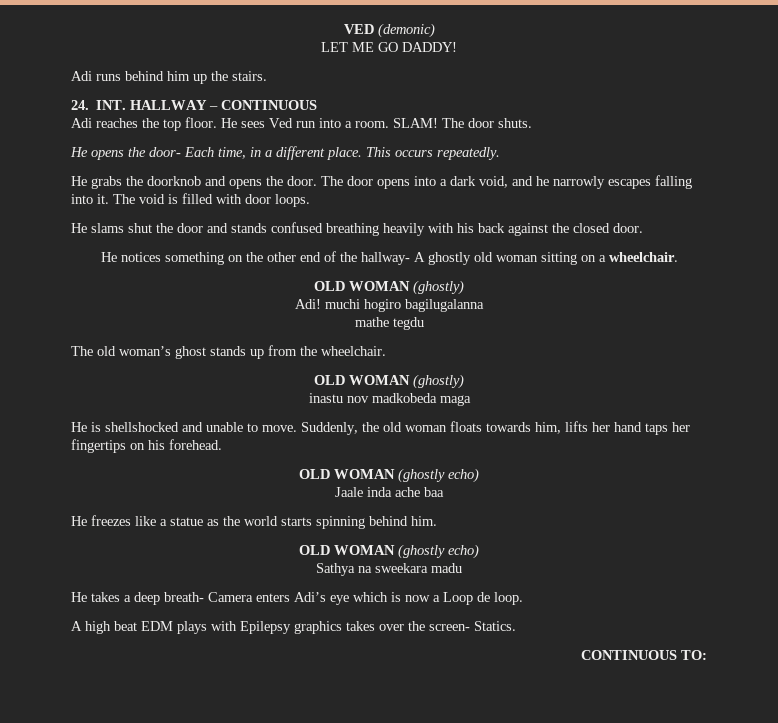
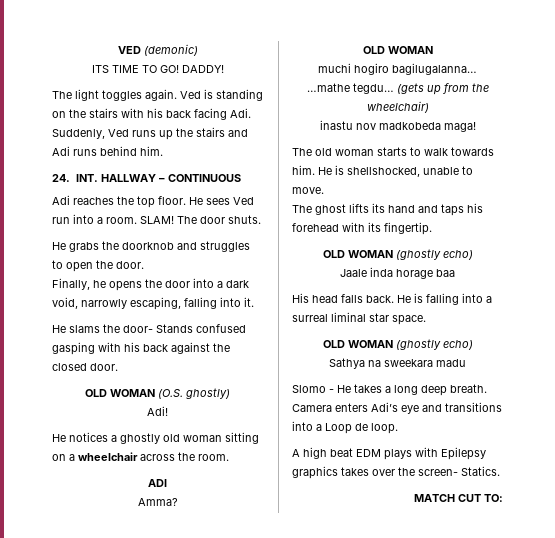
- LET ME GO DADDY!
- Adi runs behind him up the stairs.
+ ITS TIME TO GO! DADDY!
+ The light toggles again. Ved is standing on the stairs with his back facing Adi. Suddenly, Ved runs up the stairs and Adi runs behind him.
- He opens the door- Each time, in a different place. This occurs repeatedly.
- He grabs the doorknob and opens the door. The door opens into a dark void, and he narrowly escapes falling into it. The void is filled with door loops.
- He slams shut the door and stands confused breathing heavily with his back against the closed door.
+ He grabs the doorknob and struggles to open the door.
+ Finally, he opens the door into a dark void, narrowly escaping, falling into it.
+ He slams the door- Stands confused gasping with his back against the closed door.
- He notices something on the other end of the hallway- A ghostly old woman sitting on a wheelchair.
- OLD WOMAN (ghostly)
- Adi! muchi hogiro bagilugalanna
- mathe tegdu
- The old woman’s ghost stands up from the wheelchair.
- OLD WOMAN (ghostly)
- inastu nov madkobeda maga
- He is shellshocked and unable to move. Suddenly, the old woman floats towards him, lifts her hand taps her fingertips on his forehead.
+ OLD WOMAN (O.S. ghostly)
+ Adi!
+ He notices a ghostly old woman sitting on a wheelchair across the room.
+ ADI
+ Amma?
+ OLD WOMAN
+ muchi hogiro bagilugalanna…
+ …mathe tegdu… (gets up from the wheelchair)
+ inastu nov madkobeda maga!
+ The old woman starts to walk towards him. He is shellshocked, unable to move.
+ The ghost lifts its hand and taps his forehead with its fingertip.
- Jaale inda ache baa
+ Jaale inda horage baa
- He freezes like a statue as the world starts spinning behind him.
+ His head falls back. He is falling into a surreal liminal star space.
- He takes a deep breath- Camera enters Adi’s eye which is now a Loop de loop.
+ Slomo - He takes a long deep breath. Camera enters Adi’s eye and transitions into a Loop de loop.
- CONTINUOUS TO:
+ MATCH CUT TO:

